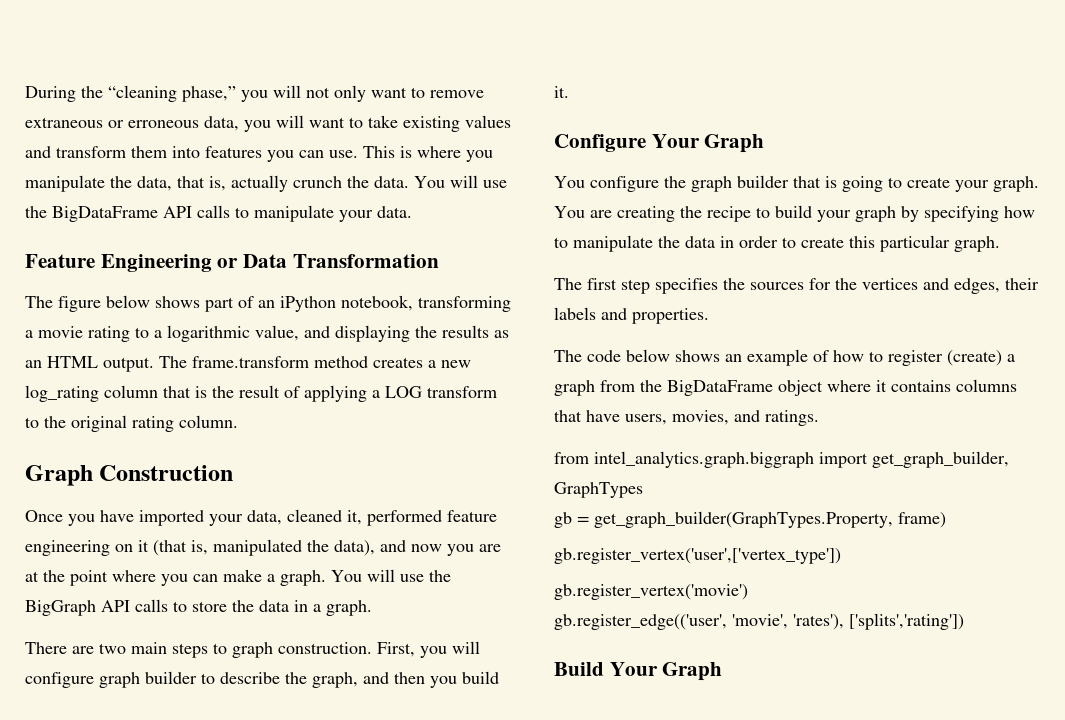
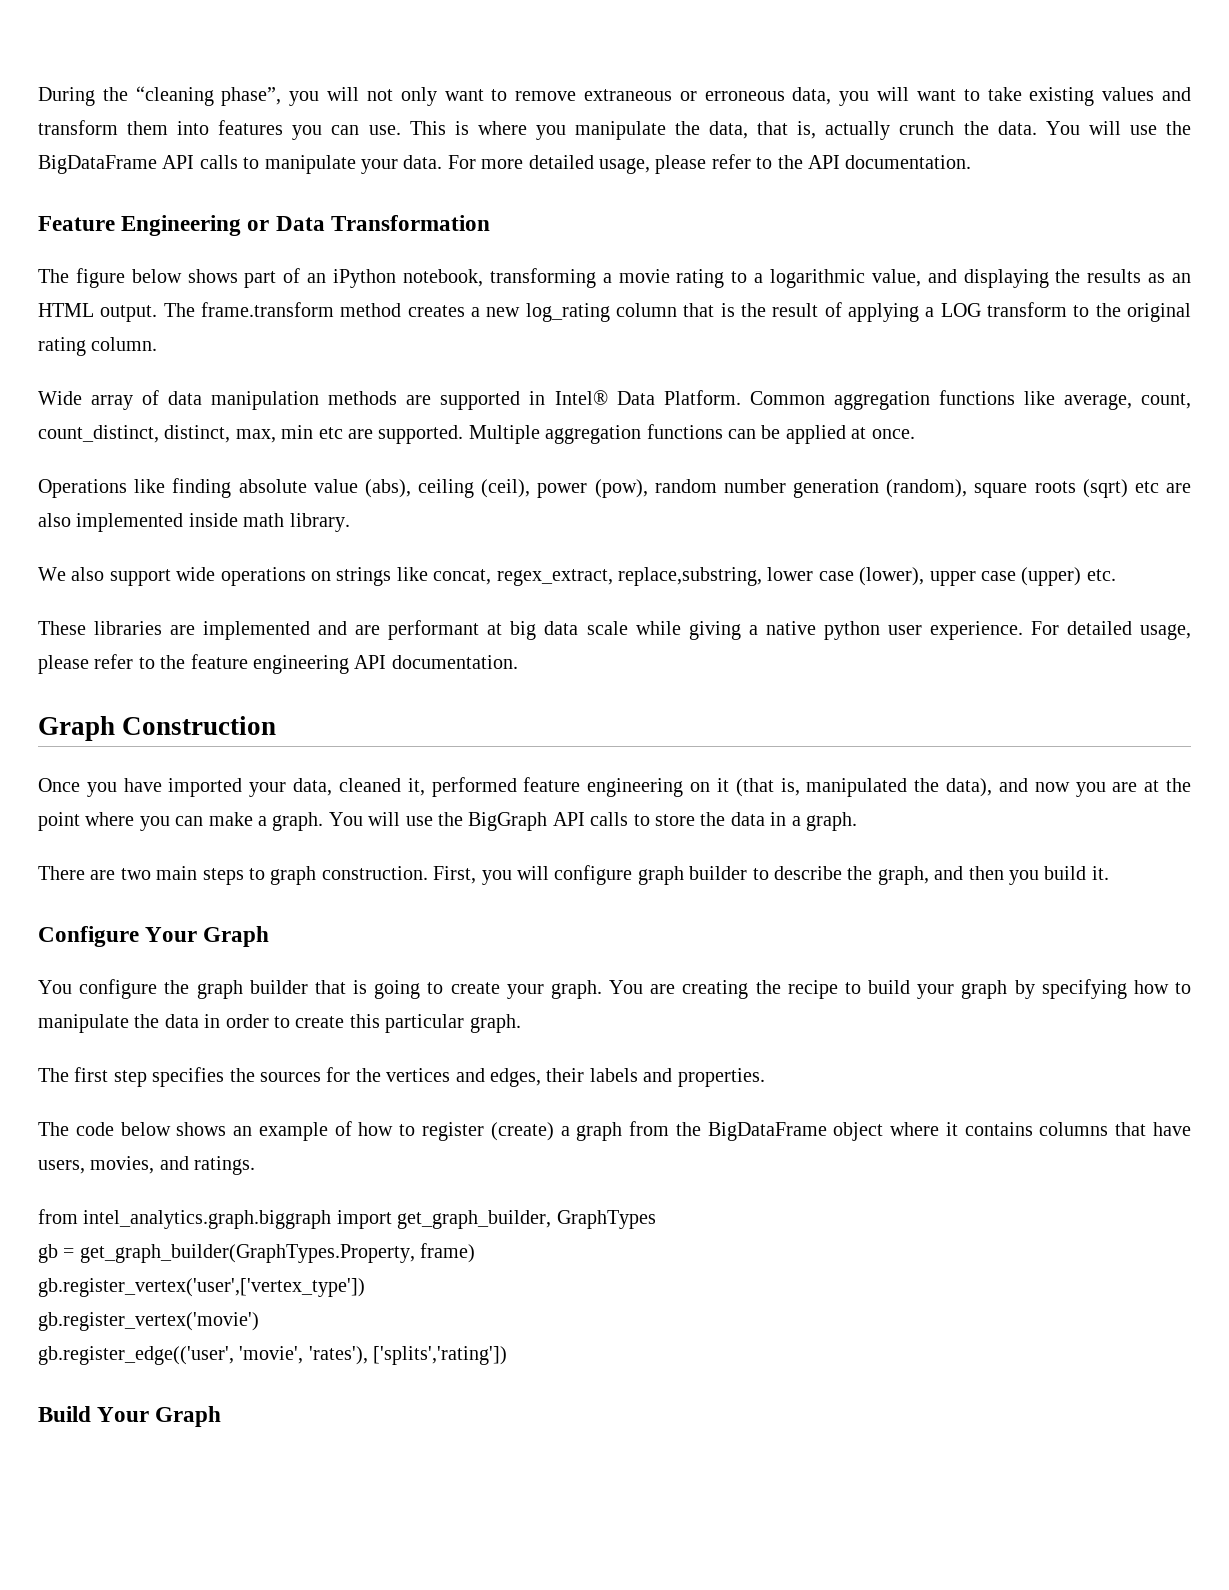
- During the “cleaning phase,” you will not only want to remove extraneous or erroneous data, you will want to take existing values and transform them into features you can use.
+ During the “cleaning phase”, you will not only want to remove extraneous or erroneous data, you will want to take existing values and transform them into features you can use.
+ For more detailed usage, please refer to the API documentation.
+ Wide array of data manipulation methods are supported in Intel® Data Platform. Common aggregation functions like average, count, count_distinct, distinct, max, min etc are supported. Multiple aggregation functions can be applied at once.
+ Operations like finding absolute value (abs), ceiling (ceil), power (pow), random number generation (random), square roots (sqrt) etc are also implemented inside math library.
+ We also support wide operations on strings like concat, regex_extract, replace,substring, lower case (lower), upper case (upper) etc.
+ These libraries are implemented and are performant at big data scale while giving a native python user experience. For detailed usage, please refer to the feature engineering API documentation.

